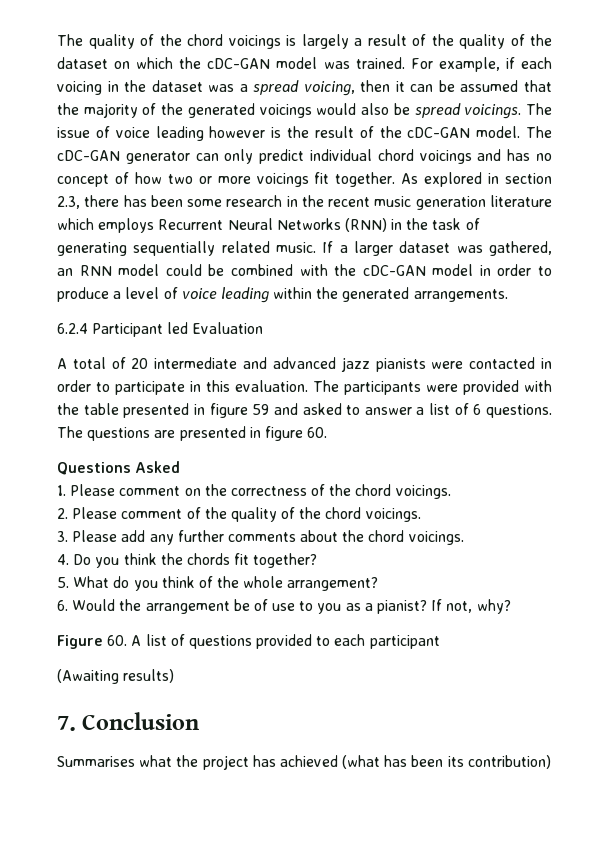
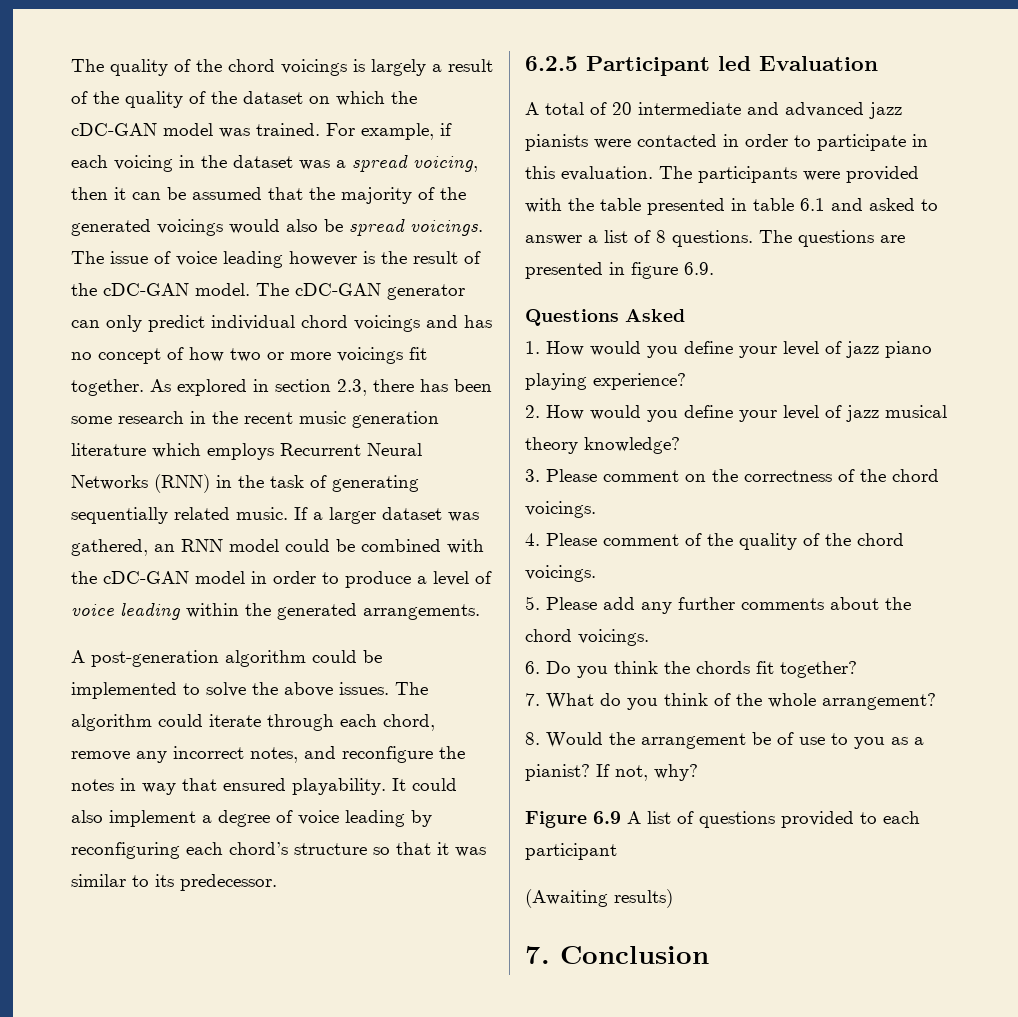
- 6.2.4 Participant led Evaluation
+ A post-generation algorithm could be implemented to solve the above issues. The algorithm could iterate through each chord, remove any incorrect notes, and reconfigure the notes in way that ensured playability. It could also implement a degree of voice leading by reconfiguring each chord’s structure so that it was similar to its predecessor.
+ 6.2.5 Participant led Evaluation
- The participants were provided with the table presented in figure 59 and asked to answer a list of 6 questions.
+ The participants were provided with the table presented in table 6.1 and asked to answer a list of 8 questions.
- The questions are presented in figure 60.
+ The questions are presented in figure 6.9.
- 1. Please comment on the correctness of the chord voicings.
+ 1. How would you define your level of jazz piano playing experience?
+ 2. How would you define your level of jazz musical theory knowledge?
+ 3. Please comment on the correctness of the chord voicings.
- 2. Please comment of the quality of the chord voicings.
+ 4. Please comment of the quality of the chord voicings.
- 3. Please add any further comments about the chord voicings.
+ 5. Please add any further comments about the chord voicings.
- 4. Do you think the chords fit together?
+ 6. Do you think the chords fit together?
- 5. What do you think of the whole arrangement?
+ 7. What do you think of the whole arrangement?
- 6. Would the arrangement be of use to you as a pianist?
+ 8. Would the arrangement be of use to you as a pianist?
- Figure 60. A list of questions provided to each participant
+ Figure 6.9 A list of questions provided to each participant
- Summarises what the project has achieved (what has been its contribution)

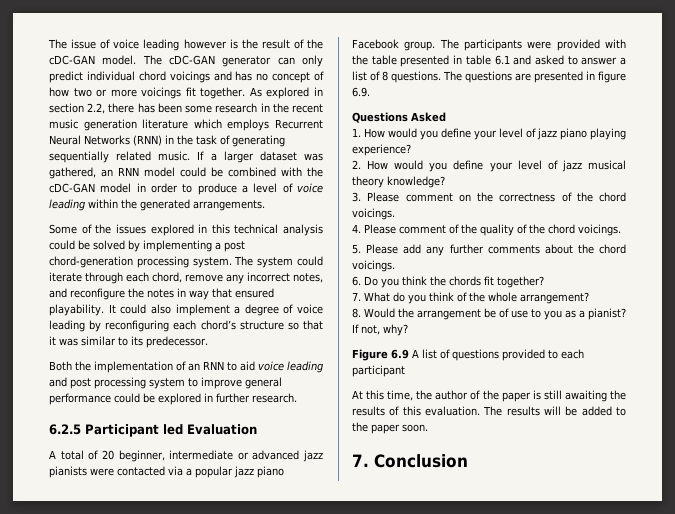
- The quality of the chord voicings is largely a result of the quality of the dataset on which the cDC-GAN model was trained. For example, if each voicing in the dataset was a spread voicing, then it can be assumed that the majority of the generated voicings would also be spread voicings. The issue of voice leading however is the result of the cDC-GAN model.
+ The issue of voice leading however is the result of the cDC-GAN model.
- As explored in section 2.3, there has been some research in the recent music generation literature which employs Recurrent Neural Networks (RNN) in the task of generating sequentially related music.
+ As explored in section 2.2, there has been some research in the recent music generation literature which employs Recurrent Neural Networks (RNN) in the task of generating sequentially related music.
- A post-generation algorithm could be implemented to solve the above issues. The algorithm could iterate through each chord, remove any incorrect notes, and reconfigure the notes in way that ensured playability.
+ Some of the issues explored in this technical analysis could be solved by implementing a post chord-generation processing system. The system could iterate through each chord, remove any incorrect notes, and reconfigure the notes in way that ensured playability.
+ Both the implementation of an RNN to aid voice leading and post processing system to improve general performance could be explored in further research.
- A total of 20 intermediate and advanced jazz pianists were contacted in order to participate in this evaluation.
+ A total of 20 beginner, intermediate or advanced jazz pianists were contacted via a popular jazz piano Facebook group.
- (Awaiting results)
+ At this time, the author of the paper is still awaiting the results of this evaluation. The results will be added to the paper soon.

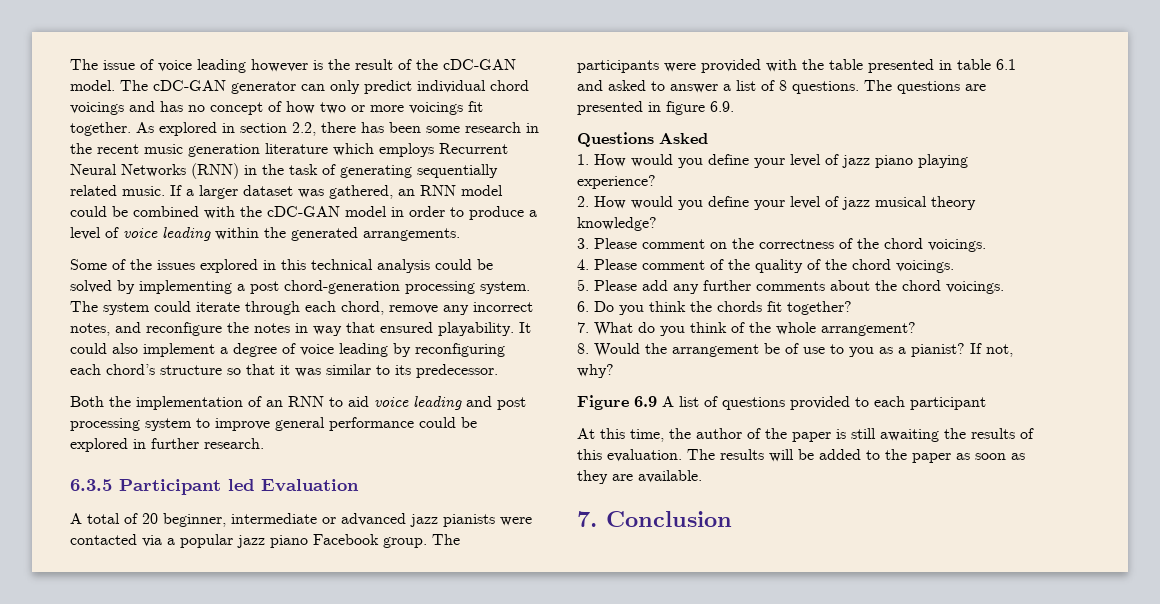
- 6.2.5 Participant led Evaluation
+ 6.3.5 Participant led Evaluation
- The results will be added to the paper soon.
+ The results will be added to the paper as soon as they are available.

